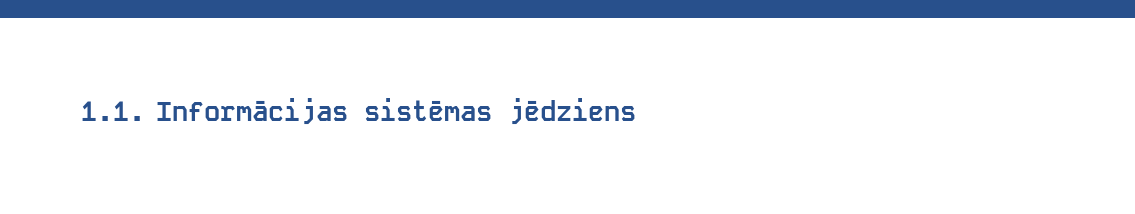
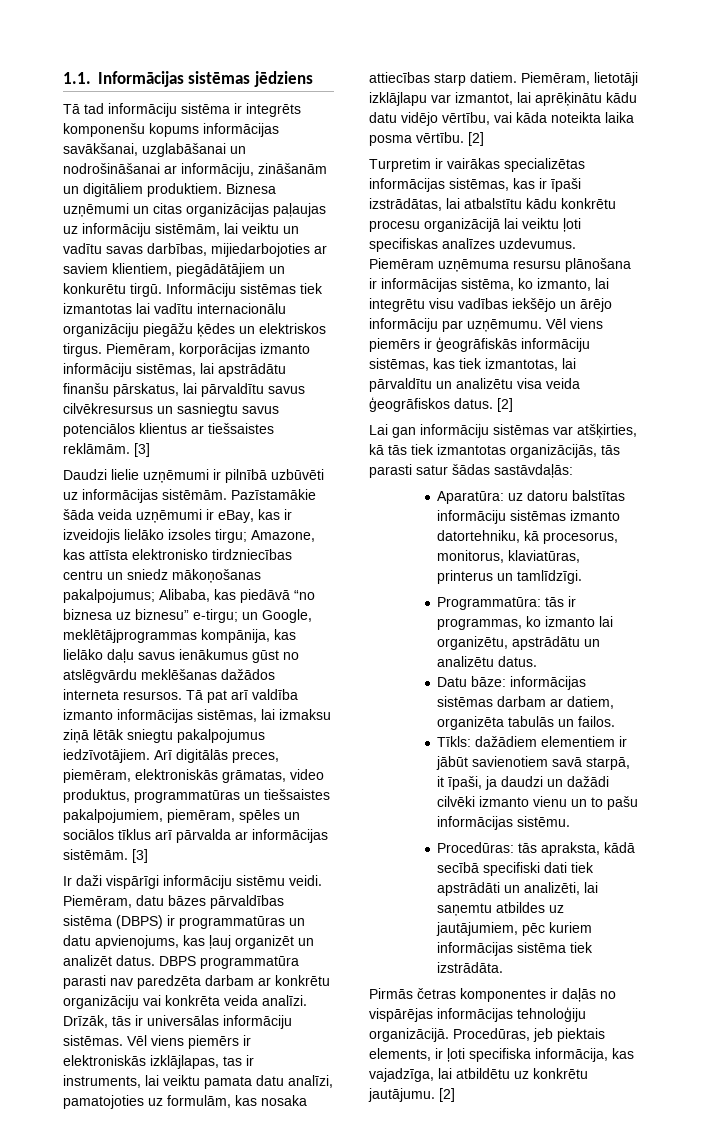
+ Tā tad informāciju sistēma ir integrēts komponenšu kopums informācijas savākšanai, uzglabāšanai un nodrošināšanai ar informāciju, zināšanām un digitāliem produktiem. Biznesa uzņēmumi un citas organizācijas paļaujas uz informāciju sistēmām, lai veiktu un vadītu savas darbības, mijiedarbojoties ar saviem klientiem, piegādātājiem un konkurētu tirgū. Informāciju sistēmas tiek izmantotas lai vadītu internacionālu organizāciju piegāžu ķēdes un elektriskos tirgus. Piemēram, korporācijas izmanto informāciju sistēmas, lai apstrādātu finanšu pārskatus, lai pārvaldītu savus cilvēkresursus un sasniegtu savus potenciālos klientus ar tiešsaistes reklāmām. [3]
+ Daudzi lielie uzņēmumi ir pilnībā uzbūvēti uz informācijas sistēmām. Pazīstamākie šāda veida uzņēmumi ir eBay, kas ir izveidojis lielāko izsoles tirgu; Amazone, kas attīsta elektronisko tirdzniecības centru un sniedz mākoņošanas pakalpojumus; Alibaba, kas piedāvā “no biznesa uz biznesu” e-tirgu; un Google, meklētājprogrammas kompānija, kas lielāko daļu savus ienākumus gūst no atslēgvārdu meklēšanas dažādos interneta resursos. Tā pat arī valdība izmanto informācijas sistēmas, lai izmaksu ziņā lētāk sniegtu pakalpojumus iedzīvotājiem. Arī digitālās preces, piemēram, elektroniskās grāmatas, video produktus, programmatūras un tiešsaistes pakalpojumiem, piemēram, spēles un sociālos tīklus arī pārvalda ar informācijas sistēmām. [3]
+ Ir daži vispārīgi informāciju sistēmu veidi. Piemēram, datu bāzes pārvaldības sistēma (DBPS) ir programmatūras un datu apvienojums, kas ļauj organizēt un analizēt datus. DBPS programmatūra parasti nav paredzēta darbam ar konkrētu organizāciju vai konkrēta veida analīzi. Drīzāk, tās ir universālas informāciju sistēmas. Vēl viens piemērs ir elektroniskās izklājlapas, tas ir instruments, lai veiktu pamata datu analīzi, pamatojoties uz formulām, kas nosaka attiecības starp datiem. Piemēram, lietotāji izklājlapu var izmantot, lai aprēķinātu kādu datu vidējo vērtību, vai kāda noteikta laika posma vērtību. [2]
+ Turpretim ir vairākas specializētas informācijas sistēmas, kas ir īpaši izstrādātas, lai atbalstītu kādu konkrētu procesu organizācijā lai veiktu ļoti specifiskas analīzes uzdevumus. Piemēram uzņēmuma resursu plānošana ir informācijas sistēma, ko izmanto, lai integrētu visu vadības iekšējo un ārējo informāciju par uzņēmumu. Vēl viens piemērs ir ģeogrāfiskās informāciju sistēmas, kas tiek izmantotas, lai pārvaldītu un analizētu visa veida ģeogrāfiskos datus. [2]
+ Lai gan informāciju sistēmas var atšķirties, kā tās tiek izmantotas organizācijās, tās parasti satur šādas sastāvdaļās:
+ Aparatūra: uz datoru balstītas informāciju sistēmas izmanto datortehniku, kā procesorus, monitorus, klaviatūras, printerus un tamlīdzīgi.
+ Programmatūra: tās ir programmas, ko izmanto lai organizētu, apstrādātu un analizētu datus.
+ Datu bāze: informācijas sistēmas darbam ar datiem, organizēta tabulās un failos.
+ Tīkls: dažādiem elementiem ir jābūt savienotiem savā starpā, it īpaši, ja daudzi un dažādi cilvēki izmanto vienu un to pašu informācijas sistēmu.
+ Procedūras: tās apraksta, kādā secībā specifiski dati tiek apstrādāti un analizēti, lai saņemtu atbildes uz jautājumiem, pēc kuriem informācijas sistēma tiek izstrādāta.
+ Pirmās četras komponentes ir daļās no vispārējas informācijas tehnoloģiju organizācijā. Procedūras, jeb piektais elements, ir ļoti specifiska informācija, kas vajadzīga, lai atbildētu uz konkrētu jautājumu. [2]

